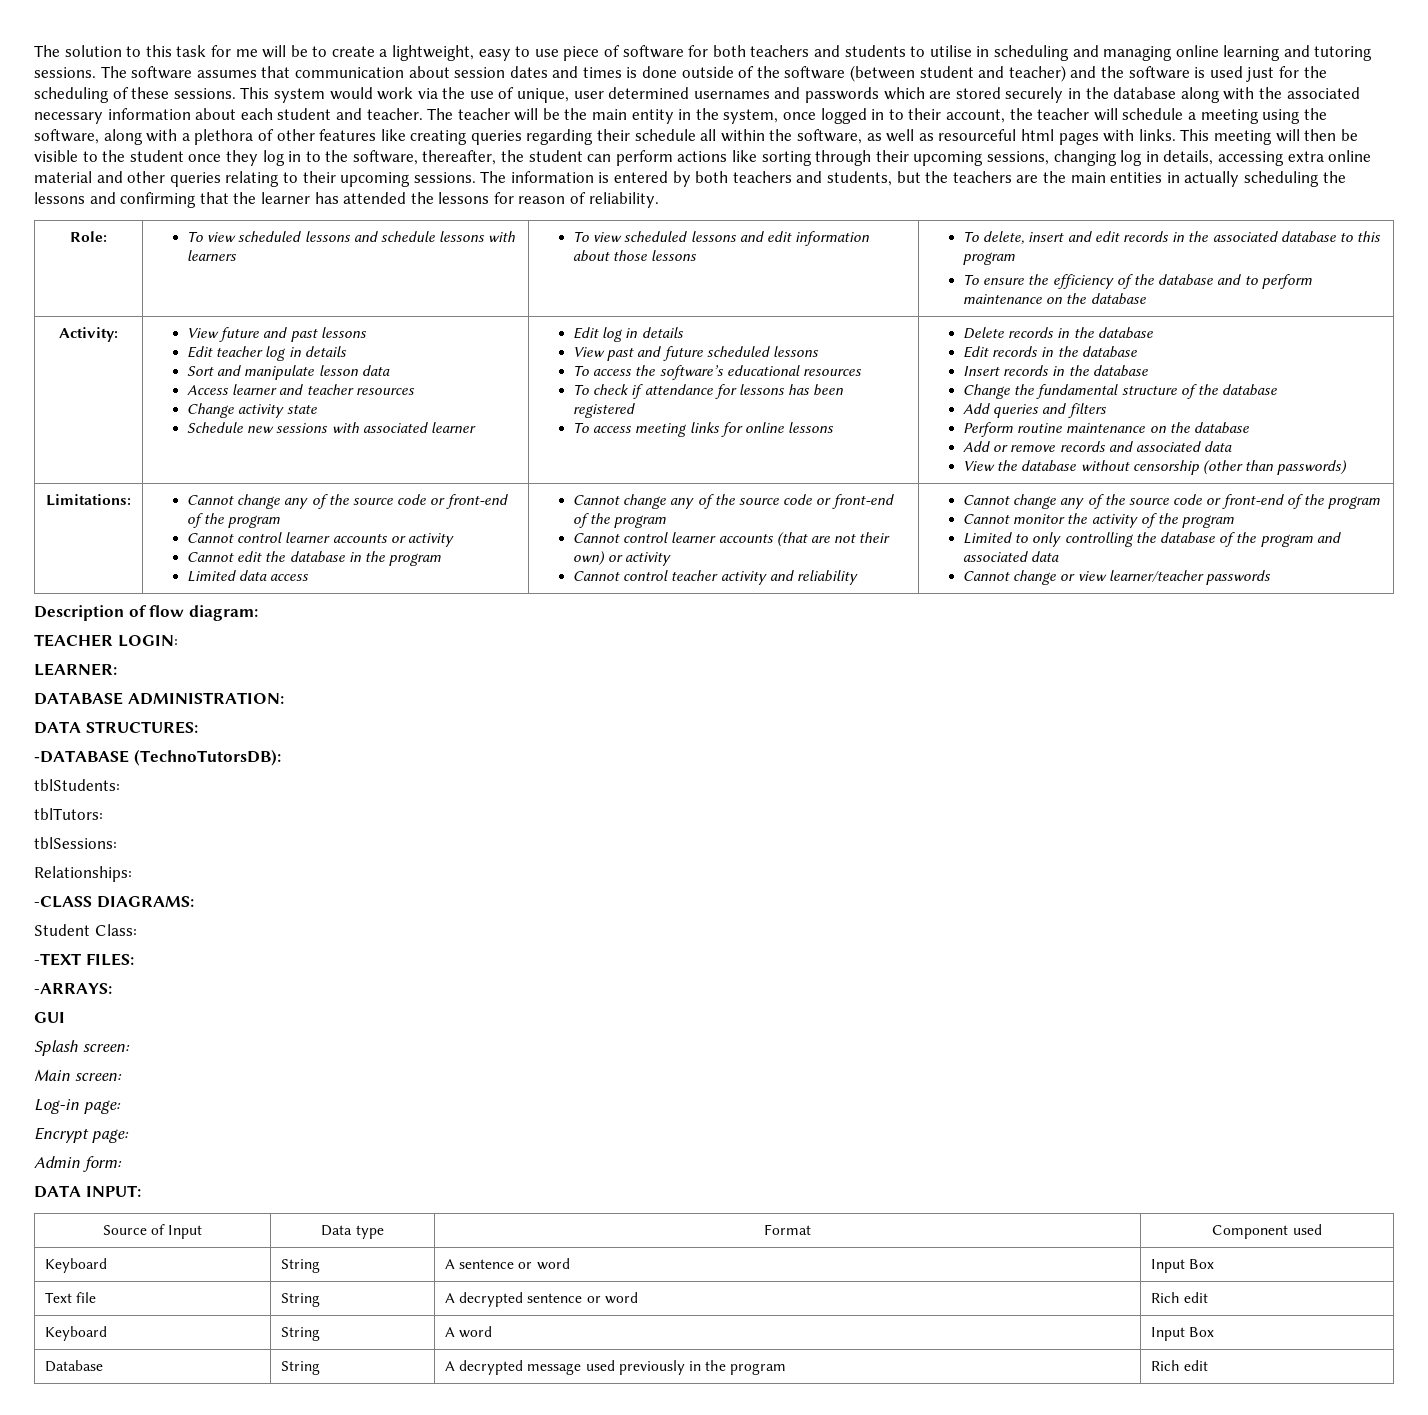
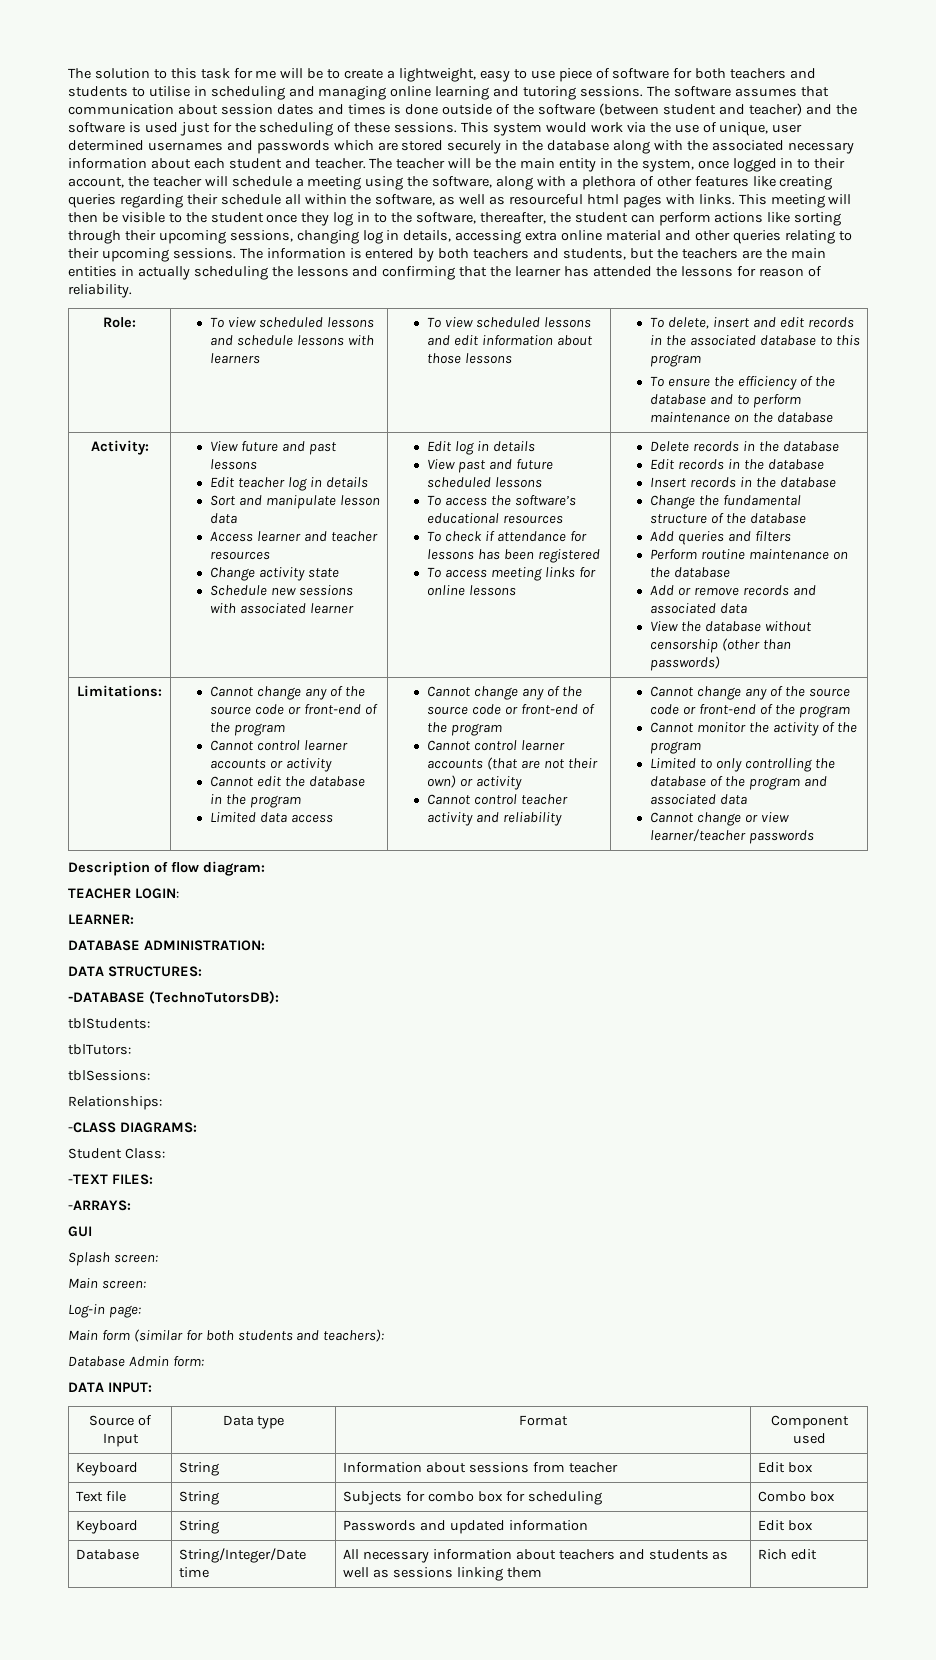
- Encrypt page:
- Admin form:
+ Main form (similar for both students and teachers):
+ Database Admin form:
- Keyboard | String | A sentence or word | Input Box
- Text file | String | A decrypted sentence or word | Rich edit
- Keyboard | String | A word | Input Box
- Database | String | A decrypted message used previously in the program | Rich edit
+ Keyboard | String | Information about sessions from teacher | Edit box
+ Text file | String | Subjects for combo box for scheduling | Combo box
+ Keyboard | String | Passwords and updated information | Edit box
+ Database | String/Integer/Date time | All necessary information about teachers and students as well as sessions linking them | Rich edit

